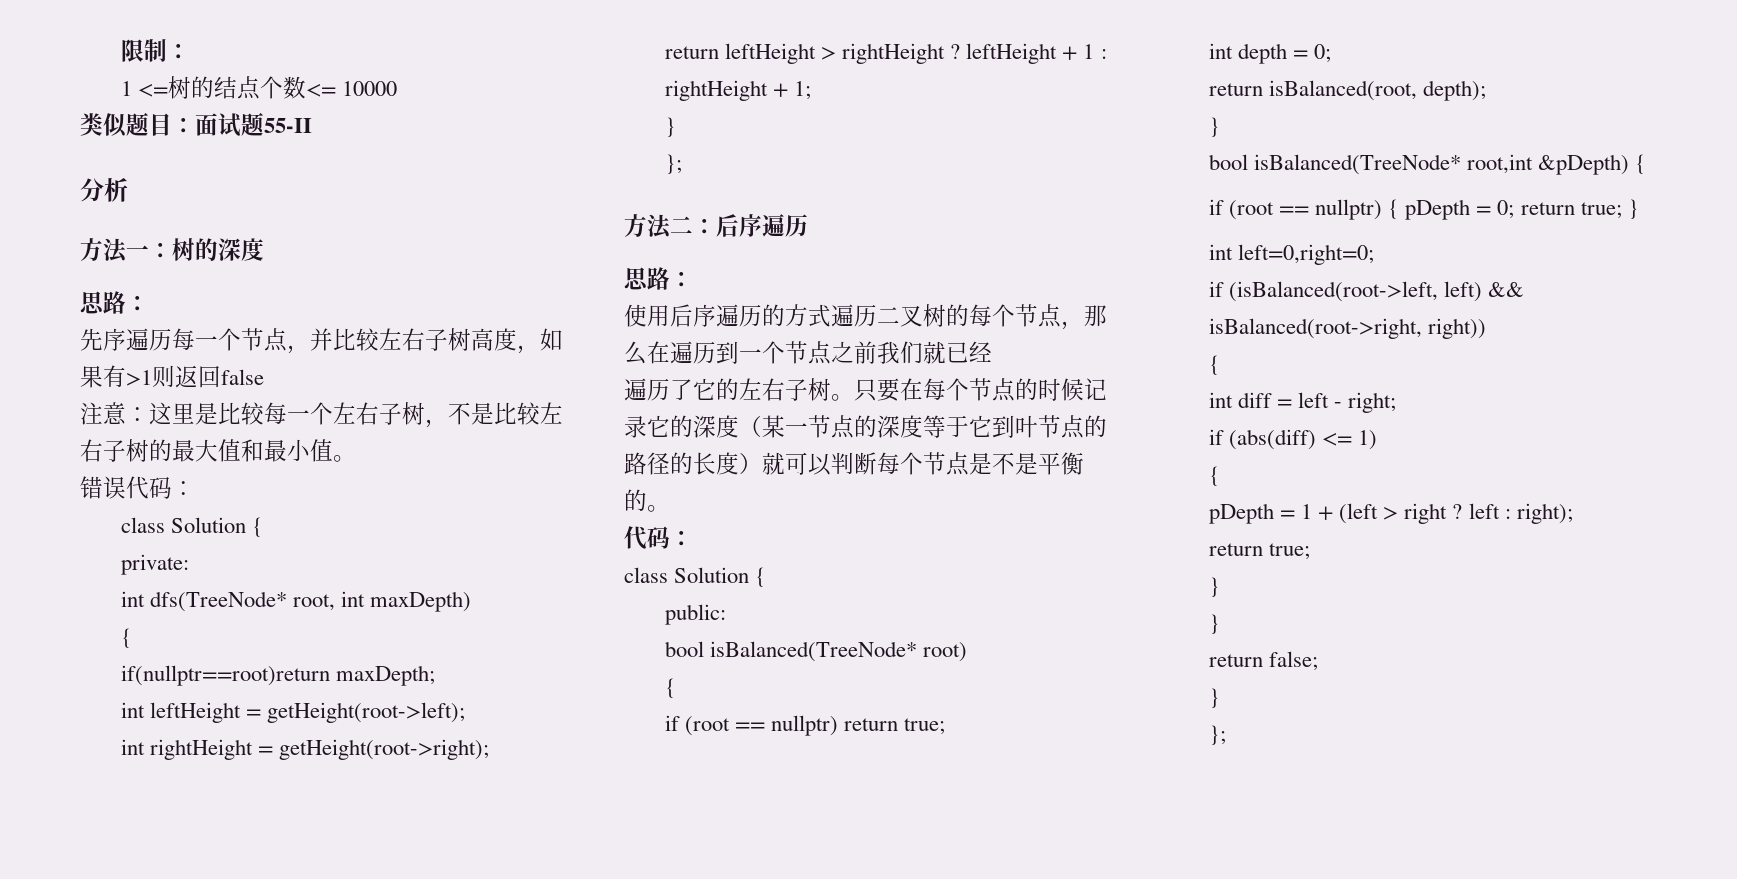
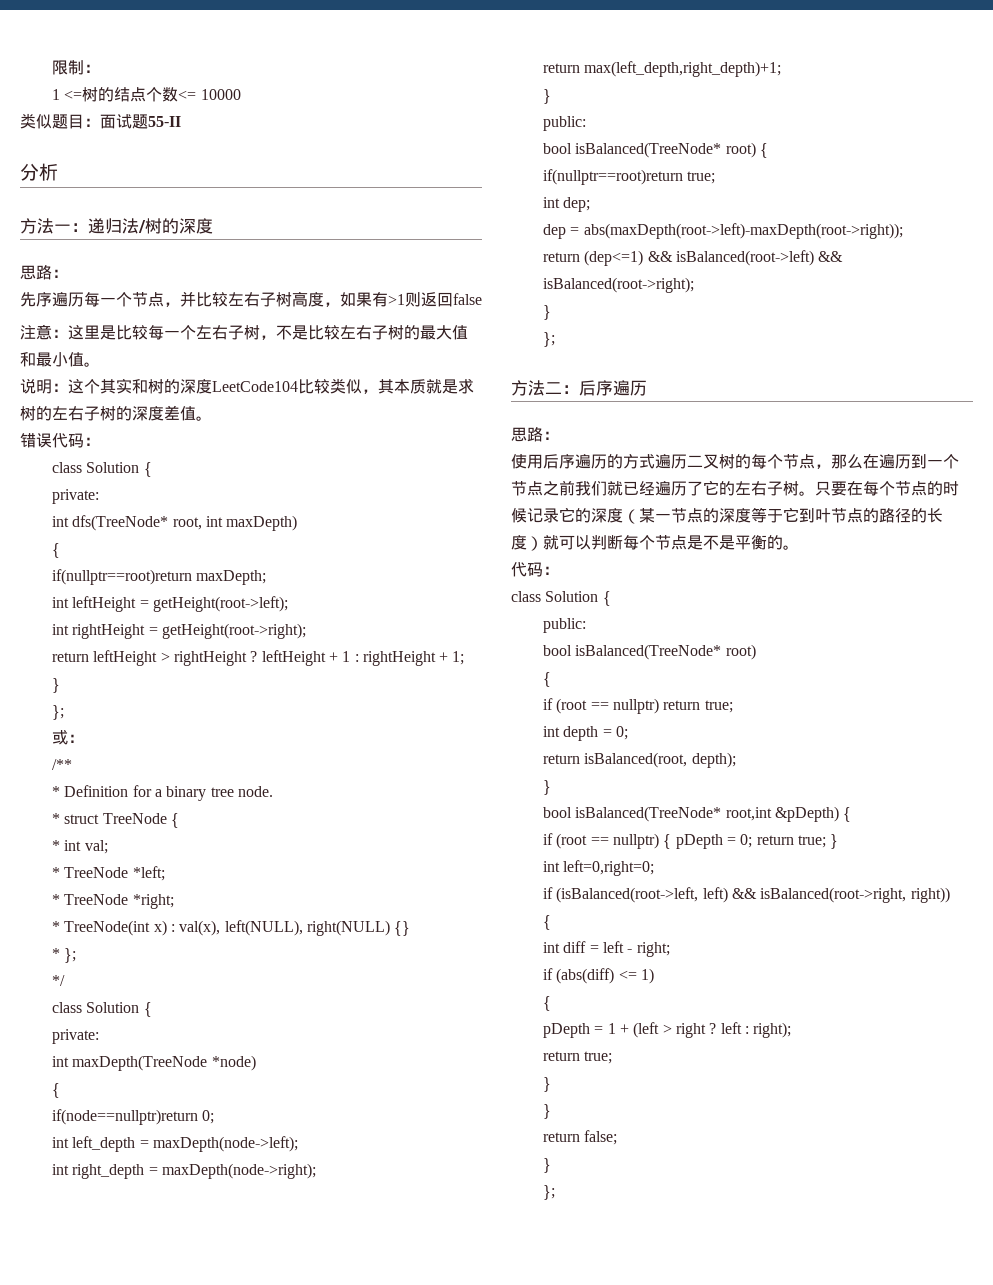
- 方法一：树的深度
+ 方法一：递归法/树的深度
+ 说明：这个其实和树的深度LeetCode104比较类似，其本质就是求树的左右子树的深度差值。
+ 或：
+ /**
+ * Definition for a binary tree node.
+ * struct TreeNode {
+ * int val;
+ * TreeNode *left;
+ * TreeNode *right;
+ * TreeNode(int x) : val(x), left(NULL), right(NULL) {}
+ * };
+ */
+ class Solution {
+ private:
+ int maxDepth(TreeNode *node)
+ {
+ if(node==nullptr)return 0;
+ int left_depth = maxDepth(node->left);
+ int right_depth = maxDepth(node->right);
+ return max(left_depth,right_depth)+1;
+ }
+ public:
+ bool isBalanced(TreeNode* root) {
+ if(nullptr==root)return true;
+ int dep;
+ dep = abs(maxDepth(root->left)-maxDepth(root->right));
+ return (dep<=1) && isBalanced(root->left) && isBalanced(root->right);
+ }
+ };
- 使用后序遍历的方式遍历二叉树的每个节点，那么在遍历到一个节点之前我们就已经
- 遍历了它的左右子树。
+ 使用后序遍历的方式遍历二叉树的每个节点，那么在遍历到一个节点之前我们就已经遍历了它的左右子树。

